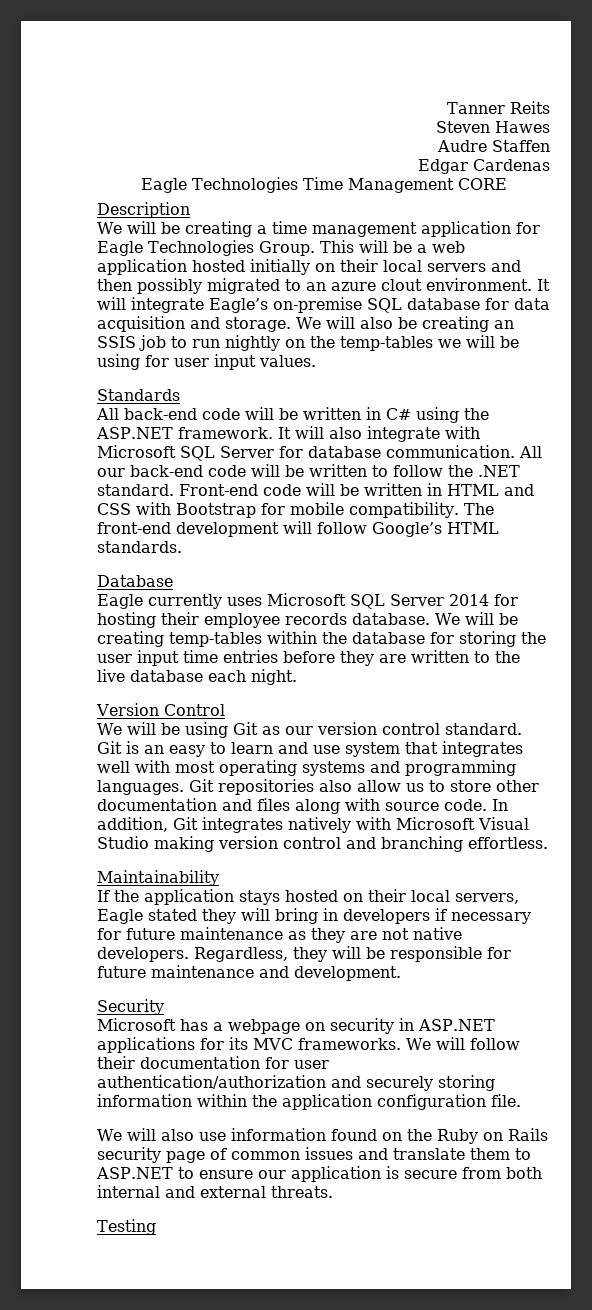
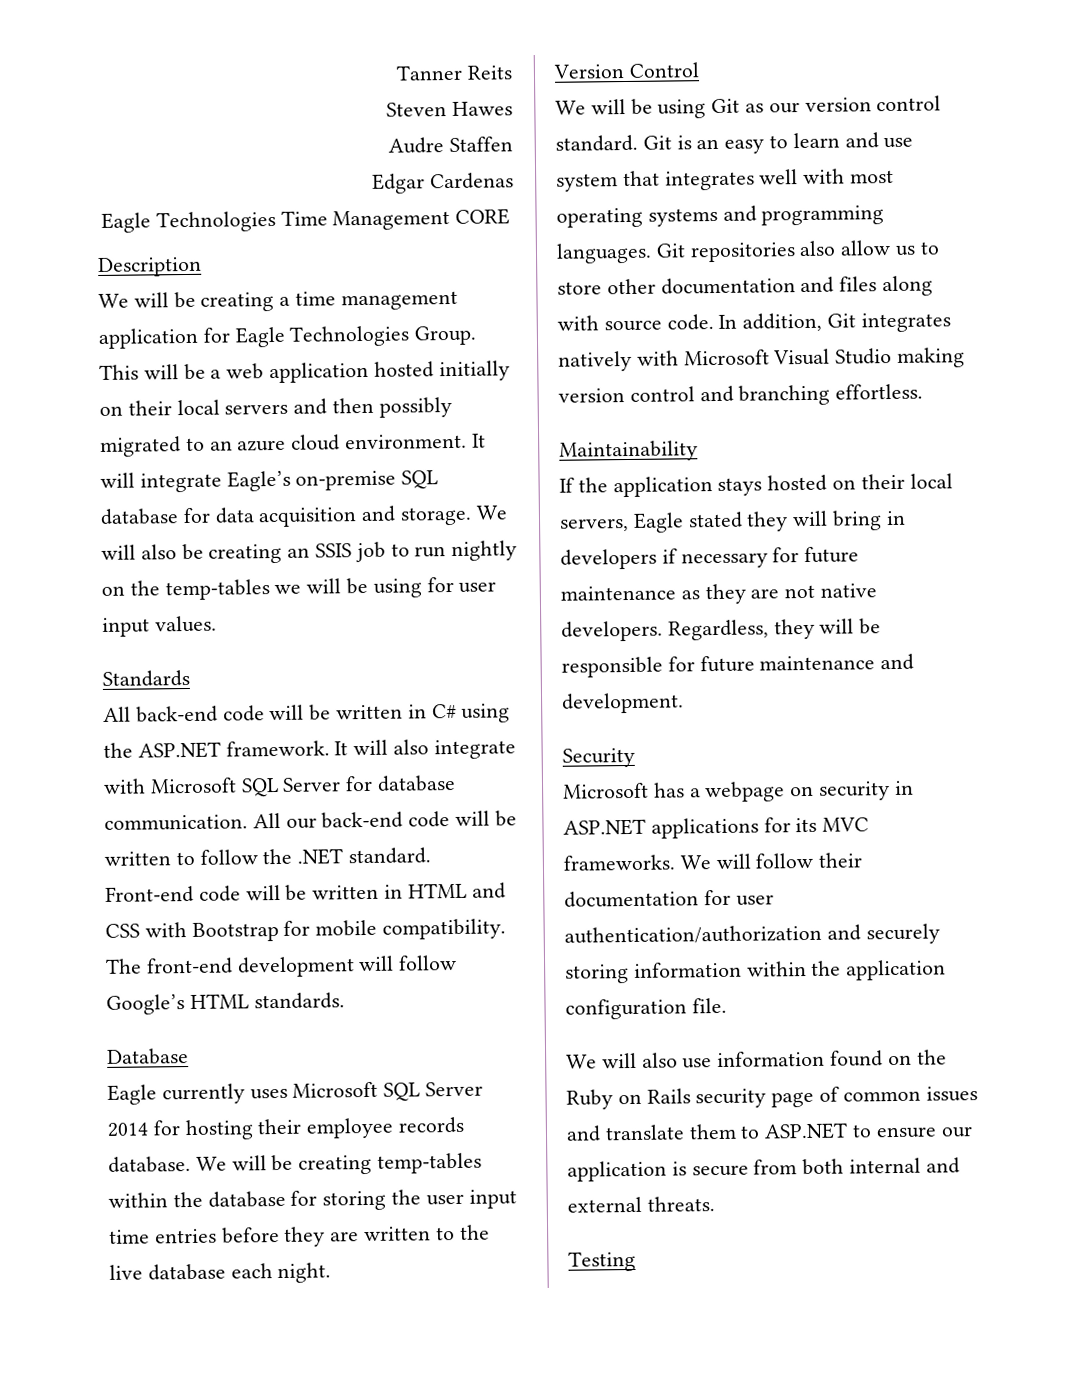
- This will be a web application hosted initially on their local servers and then possibly migrated to an azure clout environment.
+ This will be a web application hosted initially on their local servers and then possibly migrated to an azure cloud environment.

